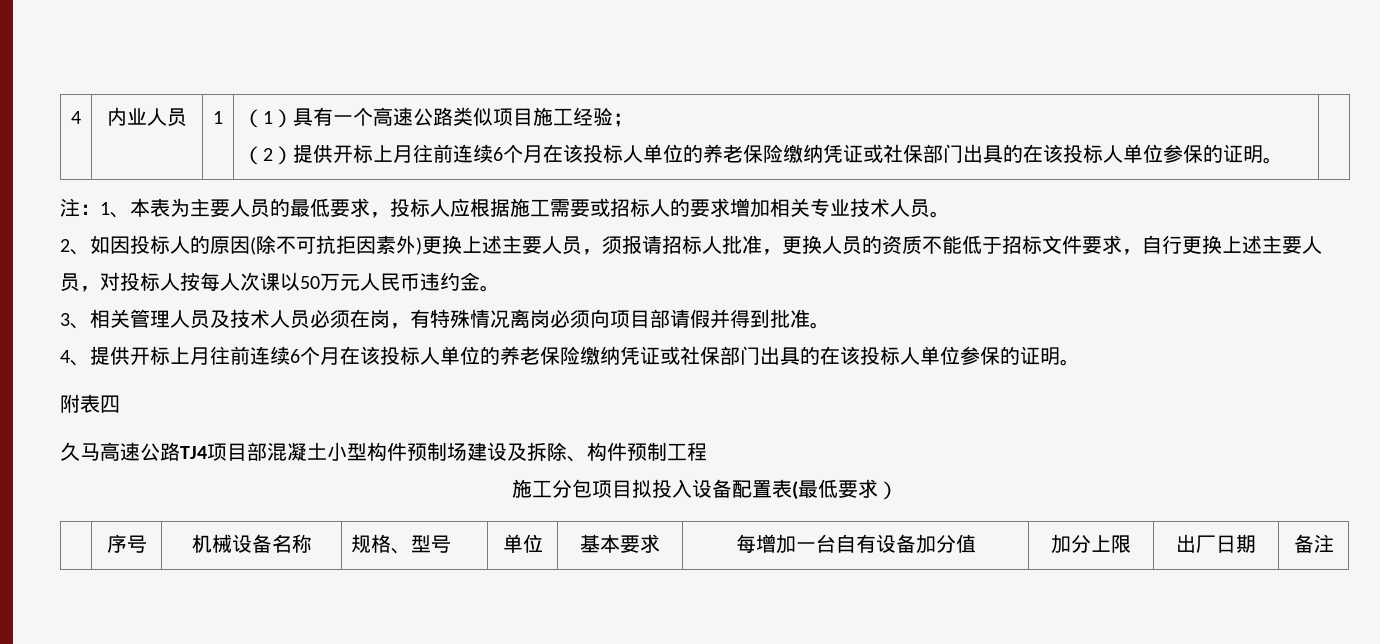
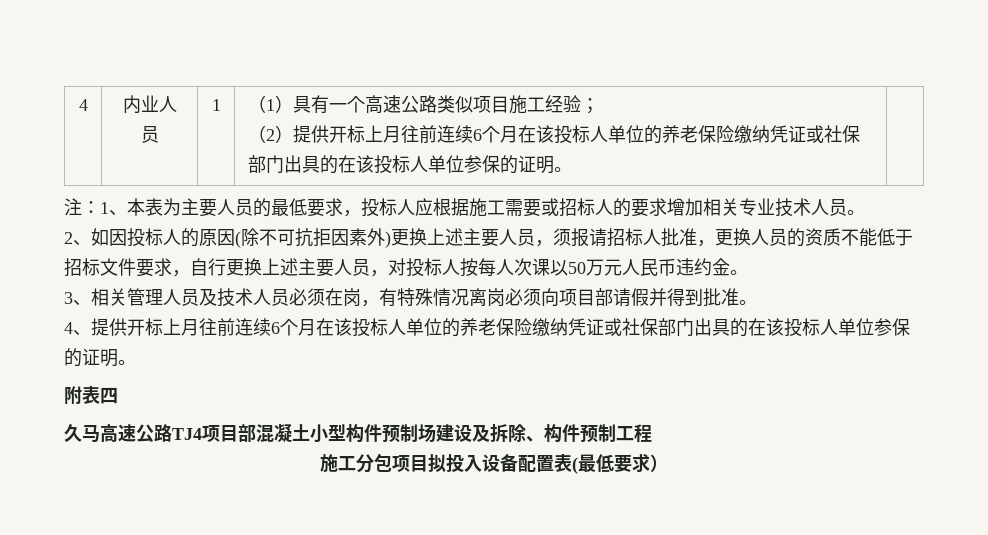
- | 序号 | 机械设备名称 | 规格、型号 | 单位 | 基本要求 | 每增加一台自有设备加分值 | 加分上限 | 出厂日期 | 备注

